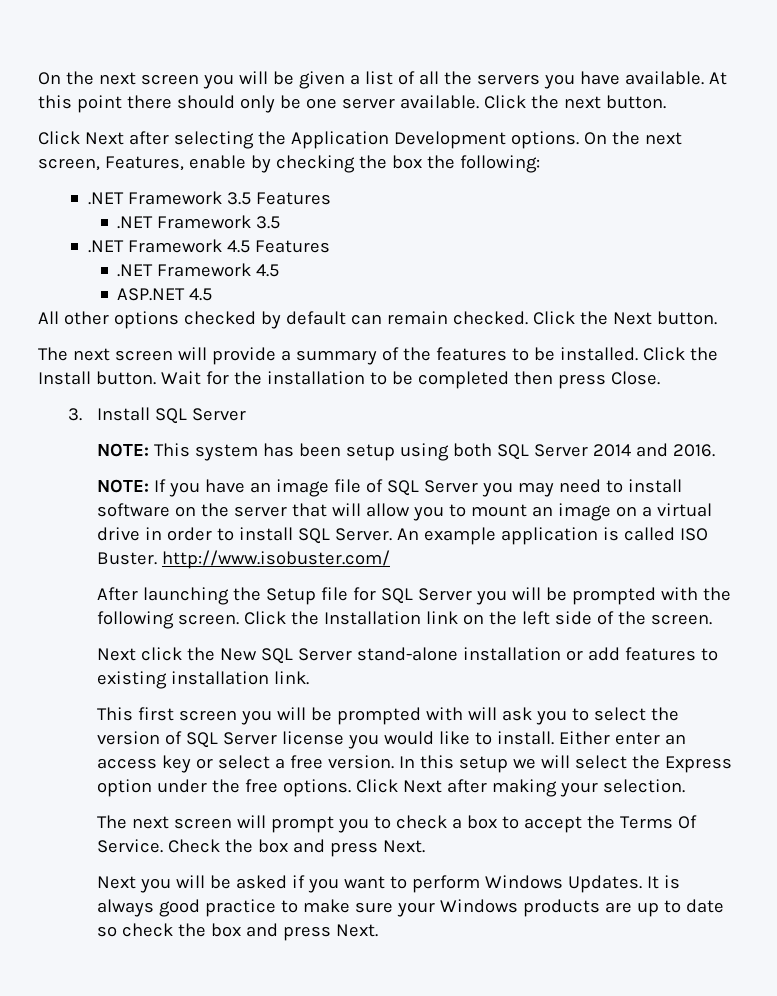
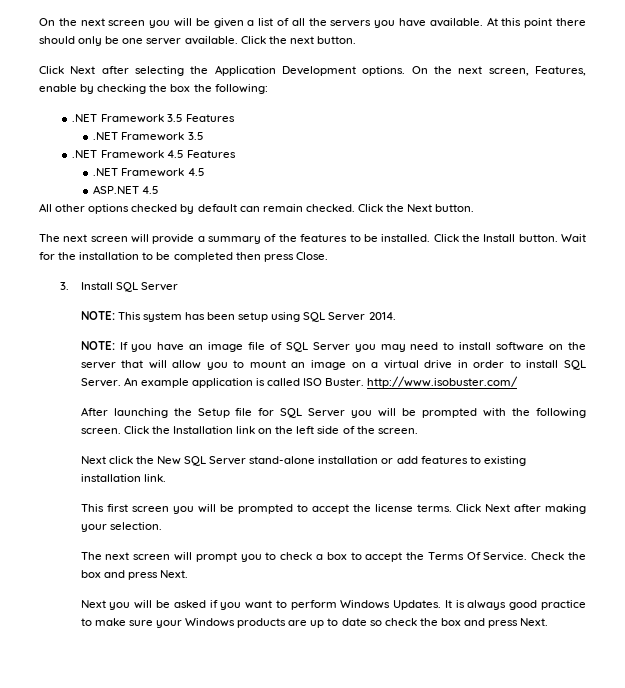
- NOTE: This system has been setup using both SQL Server 2014 and 2016.
+ NOTE: This system has been setup using SQL Server 2014.
- This first screen you will be prompted with will ask you to select the version of SQL Server license you would like to install. Either enter an access key or select a free version. In this setup we will select the Express option under the free options.
+ This first screen you will be prompted to accept the license terms.

